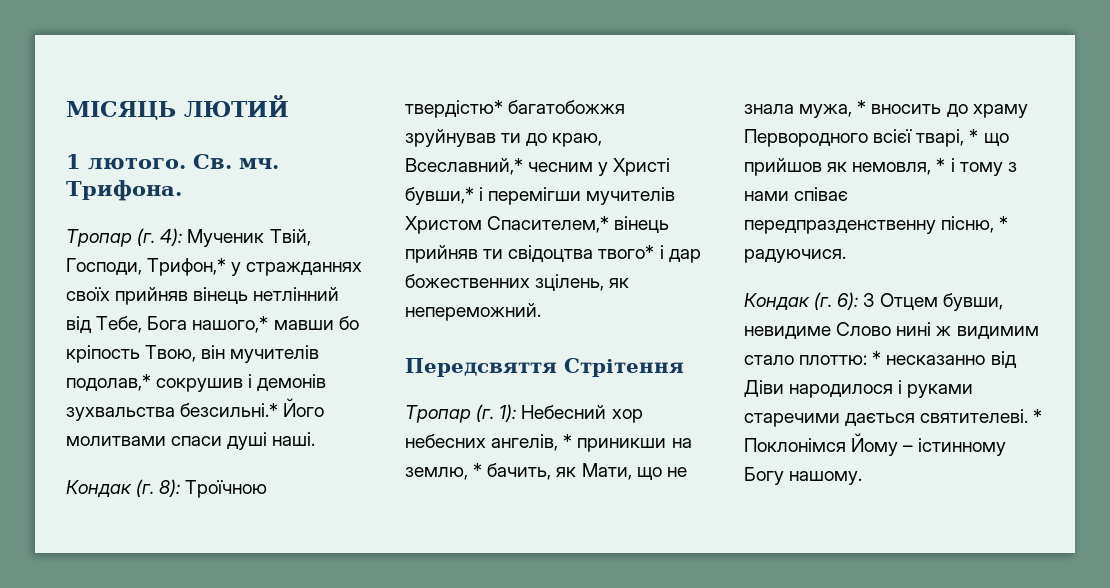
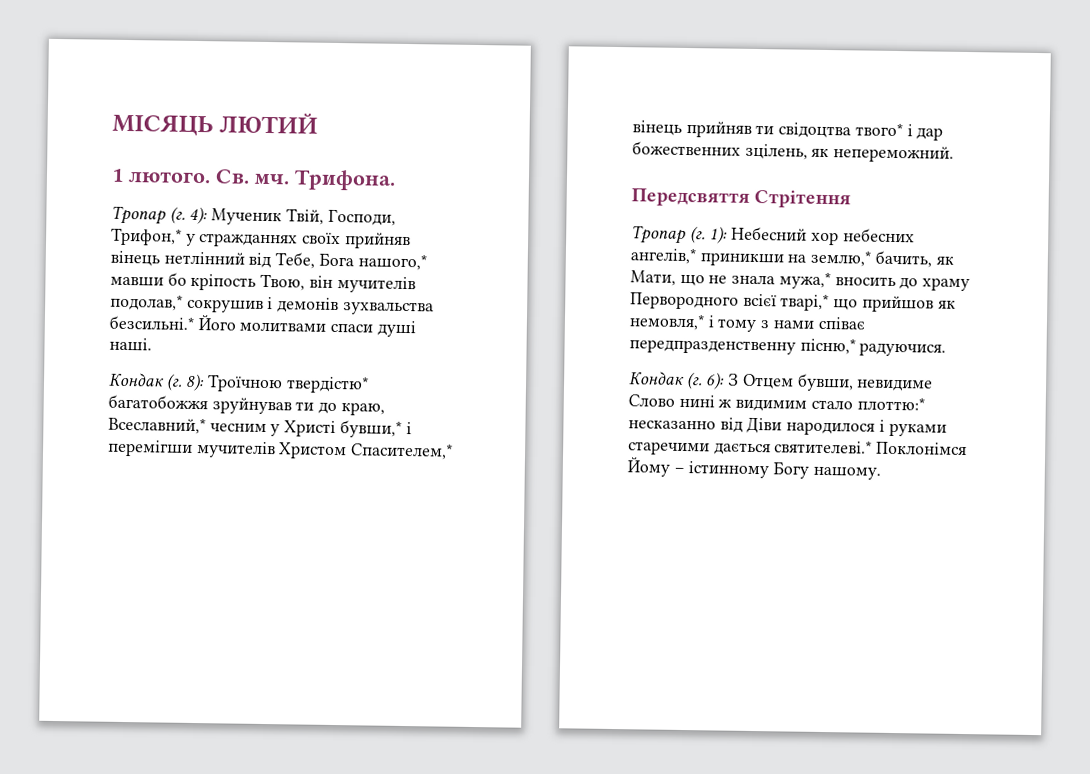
- Тропар (г. 1): Небесний хор небесних ангелів, * приникши на землю, * бачить, як Мати, що не знала мужа, * вносить до храму Первородного всієї тварі, * що прийшов як немовля, * і тому з нами співає передпразденственну пісню, * радуючися.
+ Тропар (г. 1): Небесний хор небесних ангелів,* приникши на землю,* бачить, як Мати, що не знала мужа,* вносить до храму Первородного всієї тварі,* що прийшов як немовля,* і тому з нами співає передпразденственну пісню,* радуючися.
- Кондак (г. 6): З Отцем бувши, невидиме Слово нині ж видимим стало плоттю: * несказанно від Діви народилося і руками старечими дається святителеві. * Поклонімся Йому – істинному Богу нашому.
+ Кондак (г. 6): З Отцем бувши, невидиме Слово нині ж видимим стало плоттю:* несказанно від Діви народилося і руками старечими дається святителеві.* Поклонімся Йому – істинному Богу нашому.

